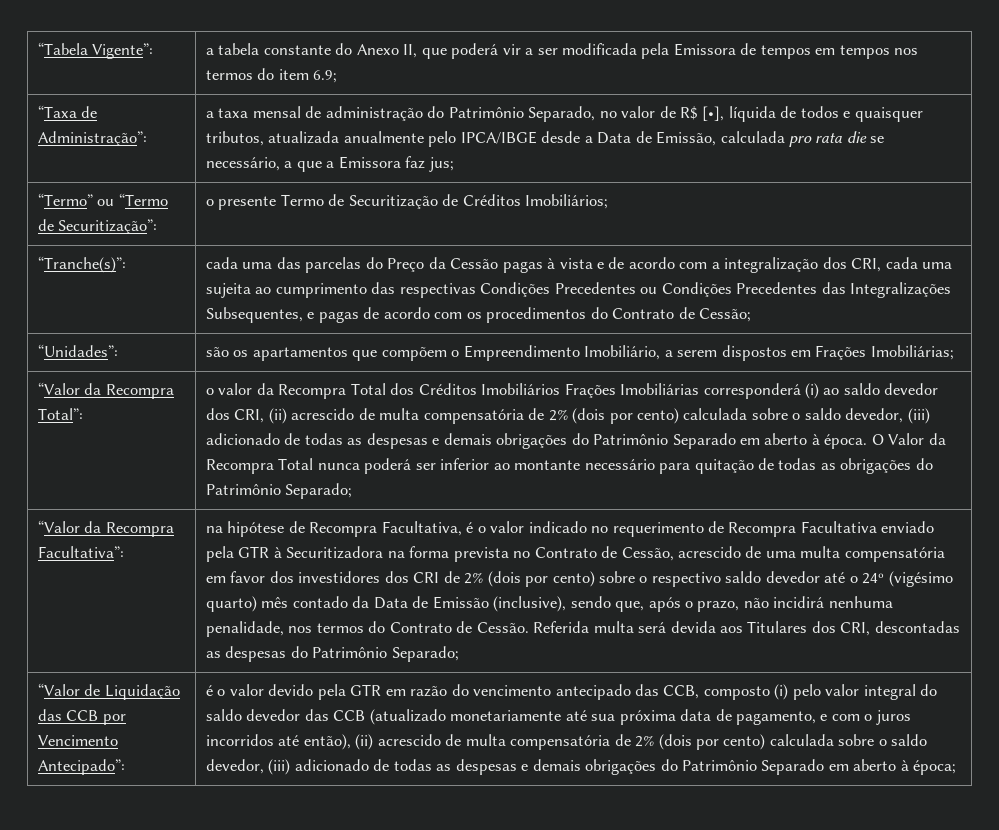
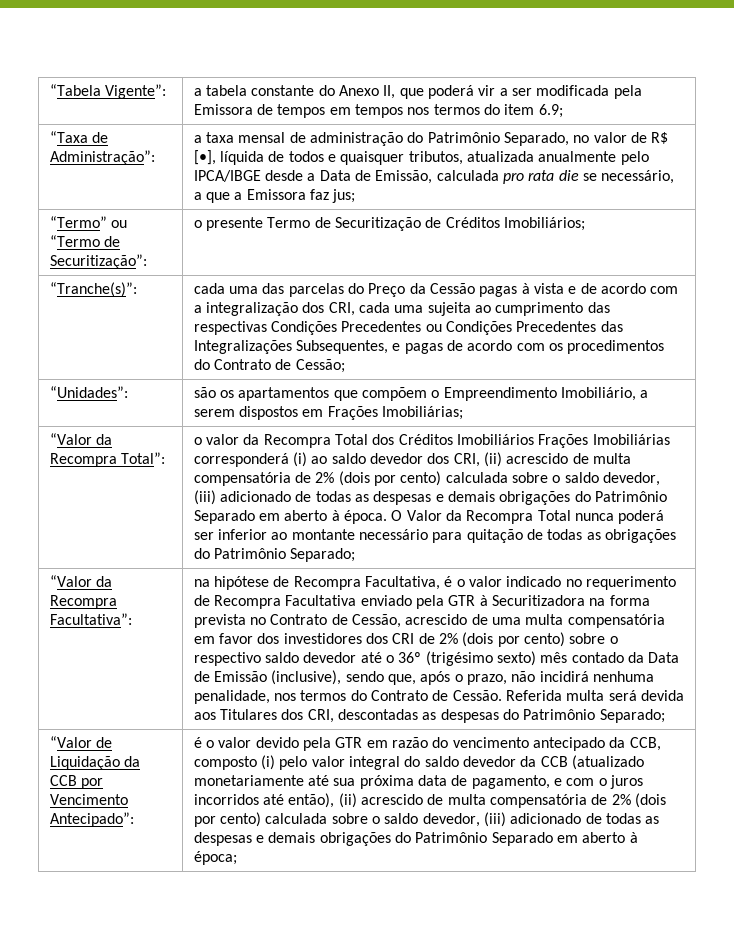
- na hipótese de Recompra Facultativa, é o valor indicado no requerimento de Recompra Facultativa enviado pela GTR à Securitizadora na forma prevista no Contrato de Cessão, acrescido de uma multa compensatória em favor dos investidores dos CRI de 2% (dois por cento) sobre o respectivo saldo devedor até o 24º (vigésimo quarto) mês contado da Data de Emissão (inclusive), sendo que, após o prazo, não incidirá nenhuma penalidade, nos termos do Contrato de Cessão.
+ na hipótese de Recompra Facultativa, é o valor indicado no requerimento de Recompra Facultativa enviado pela GTR à Securitizadora na forma prevista no Contrato de Cessão, acrescido de uma multa compensatória em favor dos investidores dos CRI de 2% (dois por cento) sobre o respectivo saldo devedor até o 36º (trigésimo sexto) mês contado da Data de Emissão (inclusive), sendo que, após o prazo, não incidirá nenhuma penalidade, nos termos do Contrato de Cessão.
- “Valor de Liquidação das CCB por Vencimento Antecipado”:
+ “Valor de Liquidação da CCB por Vencimento Antecipado”:
- é o valor devido pela GTR em razão do vencimento antecipado das CCB, composto (i) pelo valor integral do saldo devedor das CCB (atualizado monetariamente até sua próxima data de pagamento, e com o juros incorridos até então), (ii) acrescido de multa compensatória de 2% (dois por cento) calculada sobre o saldo devedor, (iii) adicionado de todas as despesas e demais obrigações do Patrimônio Separado em aberto à época;
+ é o valor devido pela GTR em razão do vencimento antecipado da CCB, composto (i) pelo valor integral do saldo devedor da CCB (atualizado monetariamente até sua próxima data de pagamento, e com o juros incorridos até então), (ii) acrescido de multa compensatória de 2% (dois por cento) calculada sobre o saldo devedor, (iii) adicionado de todas as despesas e demais obrigações do Patrimônio Separado em aberto à época;

